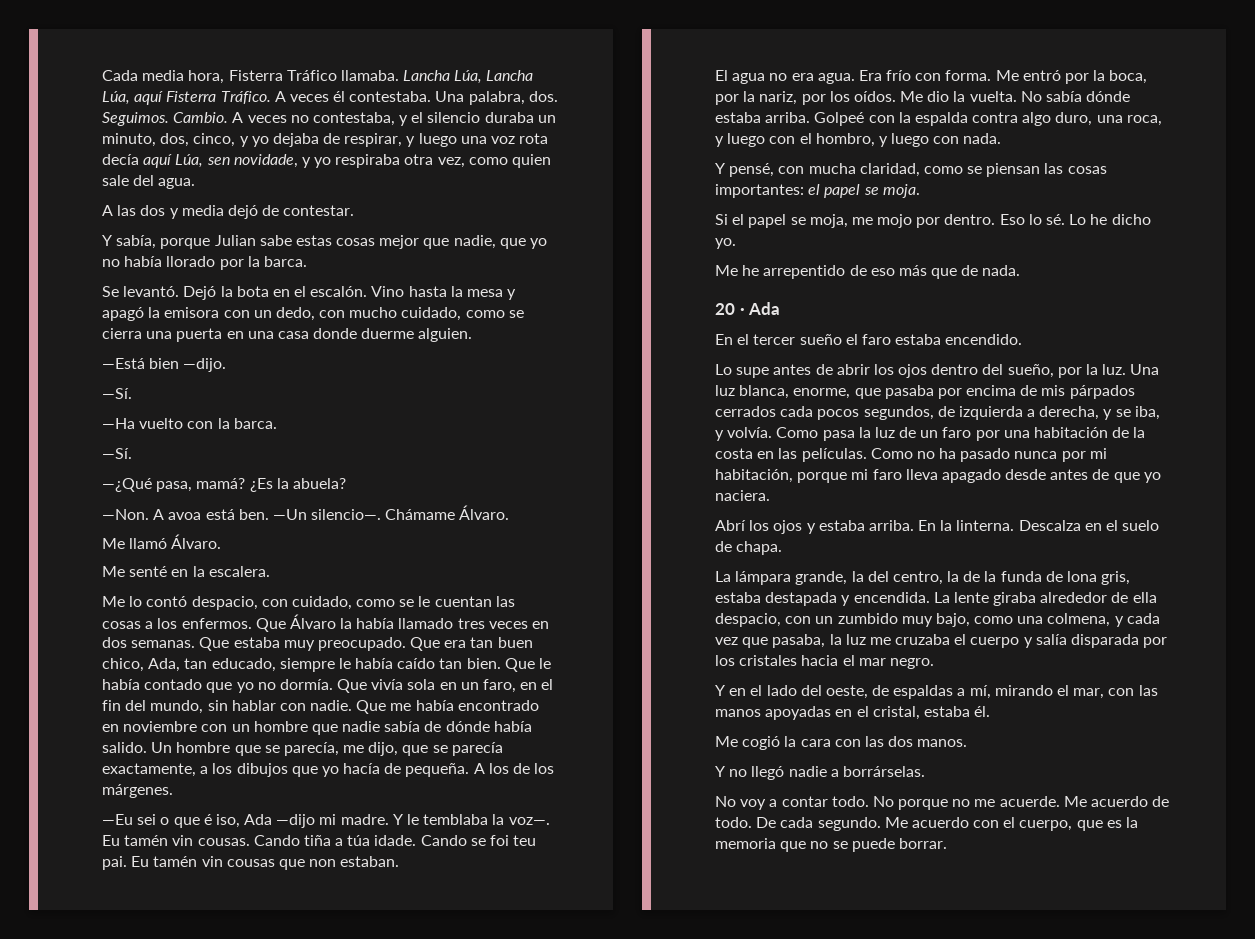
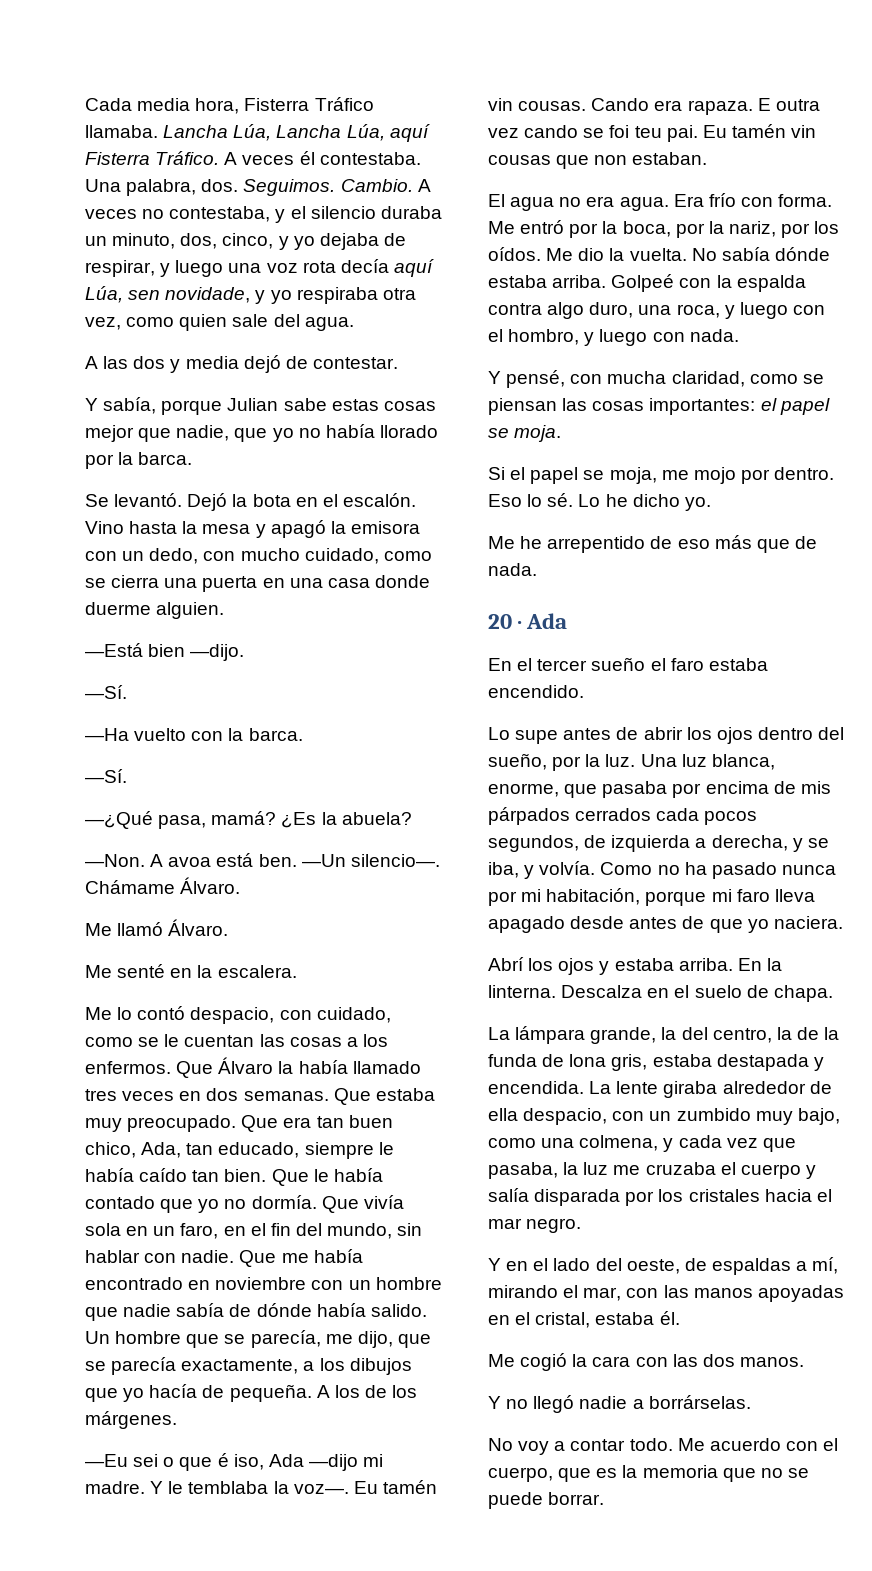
- Cando tiña a túa idade. Cando se foi teu pai.
+ Cando era rapaza. E outra vez cando se foi teu pai.
- Como pasa la luz de un faro por una habitación de la costa en las películas. Como no ha pasado nunca por mi habitación, porque mi faro lleva apagado desde antes de que yo naciera.
+ Como no ha pasado nunca por mi habitación, porque mi faro lleva apagado desde antes de que yo naciera.
- No porque no me acuerde. Me acuerdo de todo. De cada segundo.

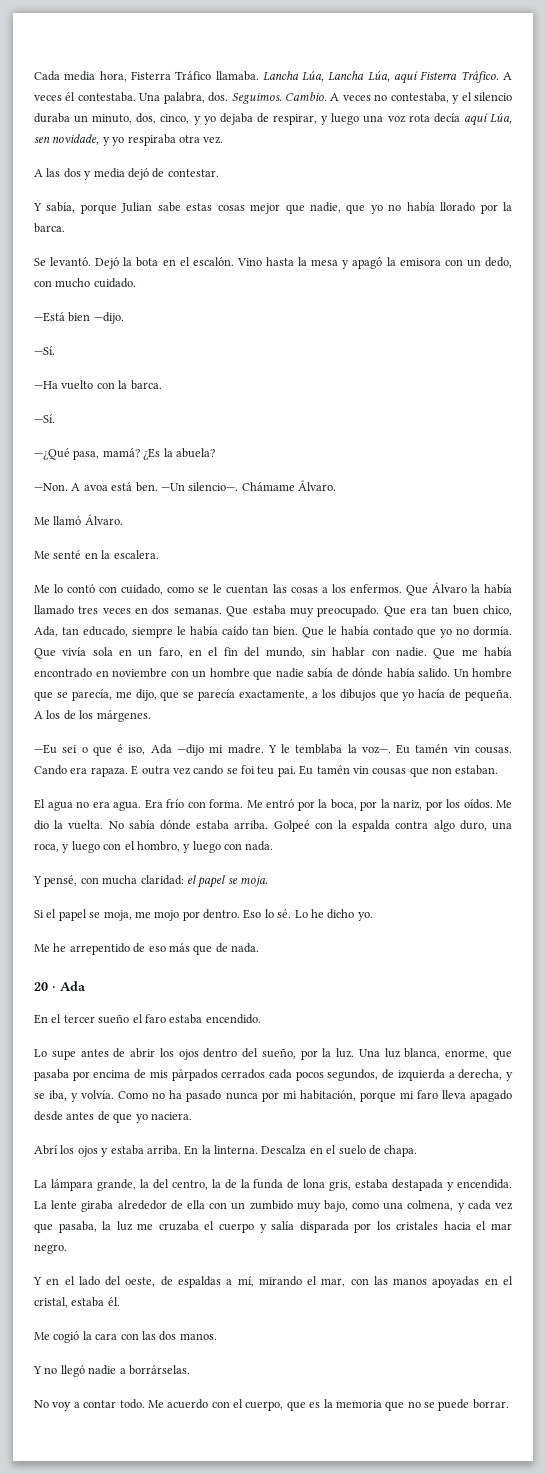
- A veces no contestaba, y el silencio duraba un minuto, dos, cinco, y yo dejaba de respirar, y luego una voz rota decía aquí Lúa, sen novidade, y yo respiraba otra vez, como quien sale del agua.
+ A veces no contestaba, y el silencio duraba un minuto, dos, cinco, y yo dejaba de respirar, y luego una voz rota decía aquí Lúa, sen novidade, y yo respiraba otra vez.
- Vino hasta la mesa y apagó la emisora con un dedo, con mucho cuidado, como se cierra una puerta en una casa donde duerme alguien.
+ Vino hasta la mesa y apagó la emisora con un dedo, con mucho cuidado.
- Me lo contó despacio, con cuidado, como se le cuentan las cosas a los enfermos.
+ Me lo contó con cuidado, como se le cuentan las cosas a los enfermos.
- Y pensé, con mucha claridad, como se piensan las cosas importantes: el papel se moja.
+ Y pensé, con mucha claridad: el papel se moja.
- La lente giraba alrededor de ella despacio, con un zumbido muy bajo, como una colmena, y cada vez que pasaba, la luz me cruzaba el cuerpo y salía disparada por los cristales hacia el mar negro.
+ La lente giraba alrededor de ella con un zumbido muy bajo, como una colmena, y cada vez que pasaba, la luz me cruzaba el cuerpo y salía disparada por los cristales hacia el mar negro.

